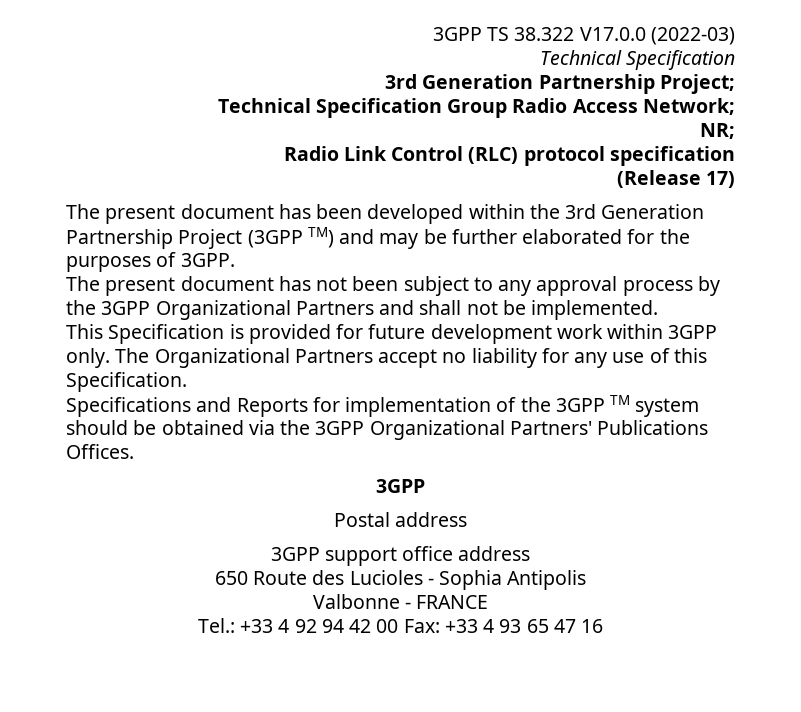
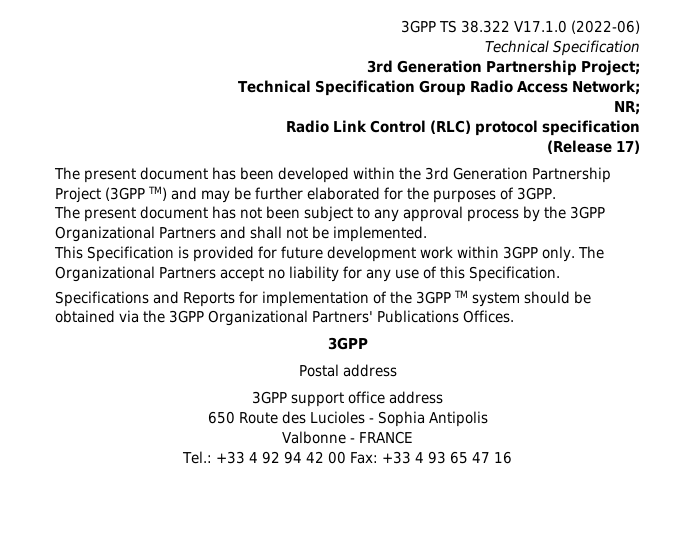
- 3GPP TS 38.322 V17.0.0 (2022-03)
+ 3GPP TS 38.322 V17.1.0 (2022-06)

